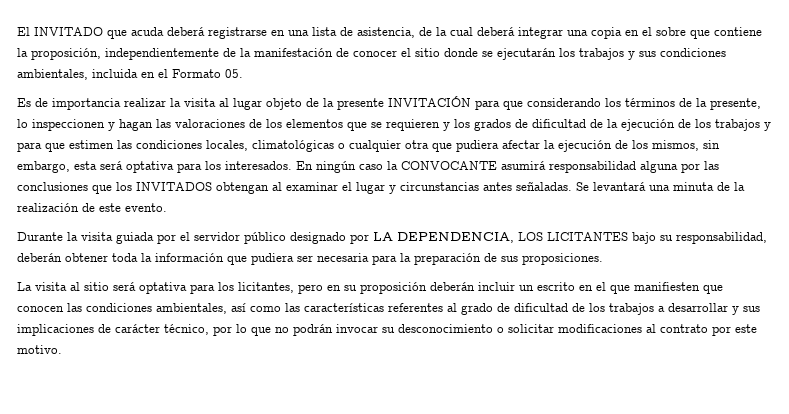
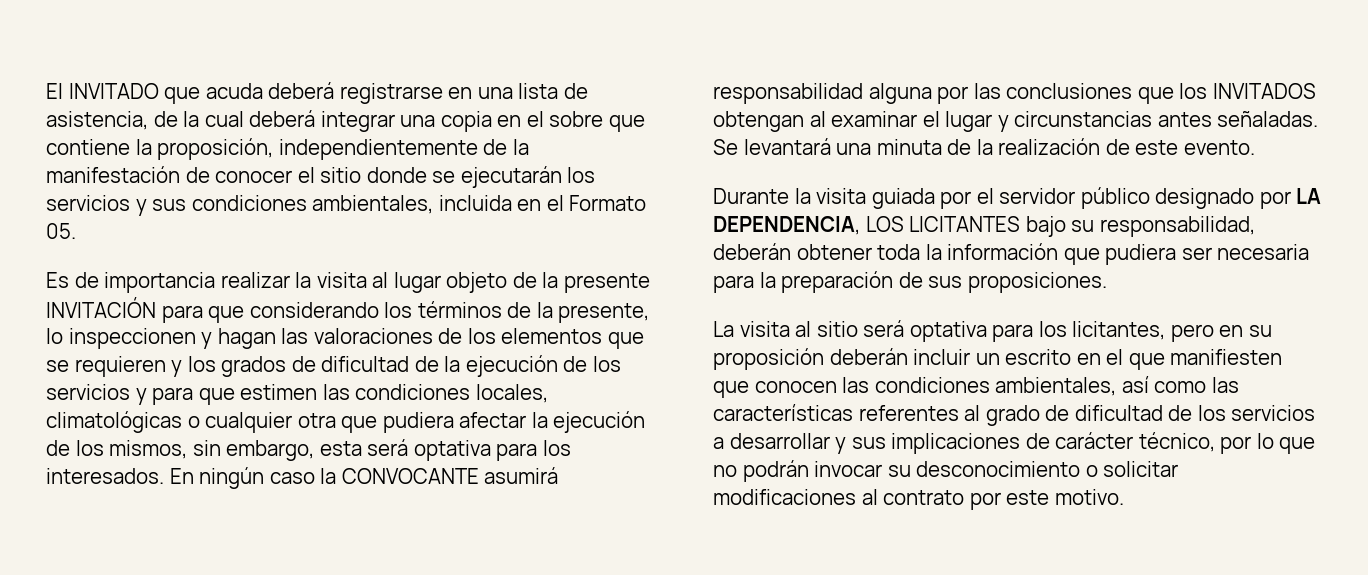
- El INVITADO que acuda deberá registrarse en una lista de asistencia, de la cual deberá integrar una copia en el sobre que contiene la proposición, independientemente de la manifestación de conocer el sitio donde se ejecutarán los trabajos y sus condiciones ambientales, incluida en el Formato 05.
+ El INVITADO que acuda deberá registrarse en una lista de asistencia, de la cual deberá integrar una copia en el sobre que contiene la proposición, independientemente de la manifestación de conocer el sitio donde se ejecutarán los servicios y sus condiciones ambientales, incluida en el Formato 05.
- Es de importancia realizar la visita al lugar objeto de la presente INVITACIÓN para que considerando los términos de la presente, lo inspeccionen y hagan las valoraciones de los elementos que se requieren y los grados de dificultad de la ejecución de los trabajos y para que estimen las condiciones locales, climatológicas o cualquier otra que pudiera afectar la ejecución de los mismos, sin embargo, esta será optativa para los interesados.
+ Es de importancia realizar la visita al lugar objeto de la presente INVITACIÓN para que considerando los términos de la presente, lo inspeccionen y hagan las valoraciones de los elementos que se requieren y los grados de dificultad de la ejecución de los servicios y para que estimen las condiciones locales, climatológicas o cualquier otra que pudiera afectar la ejecución de los mismos, sin embargo, esta será optativa para los interesados.
- La visita al sitio será optativa para los licitantes, pero en su proposición deberán incluir un escrito en el que manifiesten que conocen las condiciones ambientales, así como las características referentes al grado de dificultad de los trabajos a desarrollar y sus implicaciones de carácter técnico, por lo que no podrán invocar su desconocimiento o solicitar modificaciones al contrato por este motivo.
+ La visita al sitio será optativa para los licitantes, pero en su proposición deberán incluir un escrito en el que manifiesten que conocen las condiciones ambientales, así como las características referentes al grado de dificultad de los servicios a desarrollar y sus implicaciones de carácter técnico, por lo que no podrán invocar su desconocimiento o solicitar modificaciones al contrato por este motivo.

